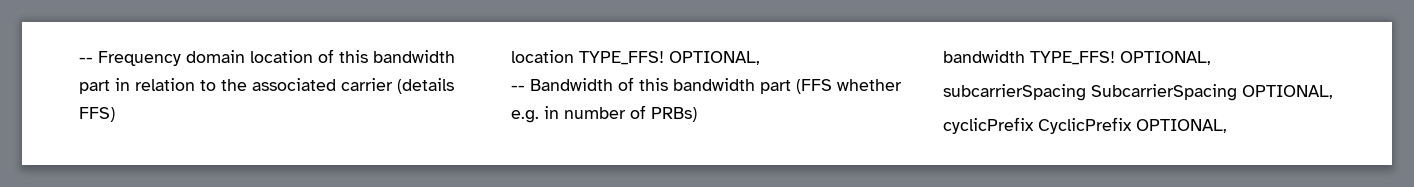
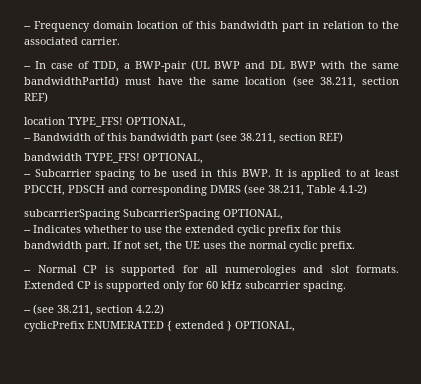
- -- Frequency domain location of this bandwidth part in relation to the associated carrier (details FFS)
+ -- Frequency domain location of this bandwidth part in relation to the associated carrier.
+ -- In case of TDD, a BWP-pair (UL BWP and DL BWP with the same bandwidthPartId) must have the same location (see 38.211, section REF)
- -- Bandwidth of this bandwidth part (FFS whether e.g. in number of PRBs)
+ -- Bandwidth of this bandwidth part (see 38.211, section REF)
  bandwidth TYPE_FFS! OPTIONAL,
+ -- Subcarrier spacing to be used in this BWP. It is applied to at least PDCCH, PDSCH and corresponding DMRS (see 38.211, Table 4.1-2)
  subcarrierSpacing SubcarrierSpacing OPTIONAL,
- cyclicPrefix CyclicPrefix OPTIONAL,
+ -- Indicates whether to use the extended cyclic prefix for this bandwidth part. If not set, the UE uses the normal cyclic prefix.
+ -- Normal CP is supported for all numerologies and slot formats. Extended CP is supported only for 60 kHz subcarrier spacing.
+ -- (see 38.211, section 4.2.2)
+ cyclicPrefix ENUMERATED { extended } OPTIONAL,

